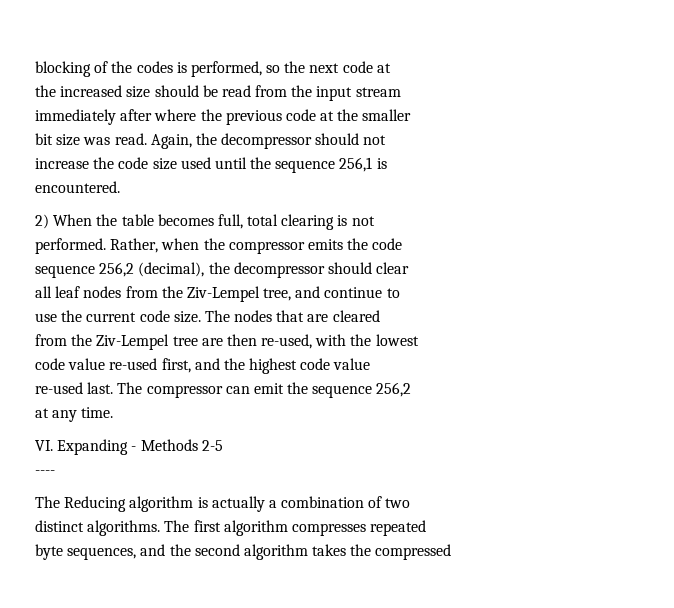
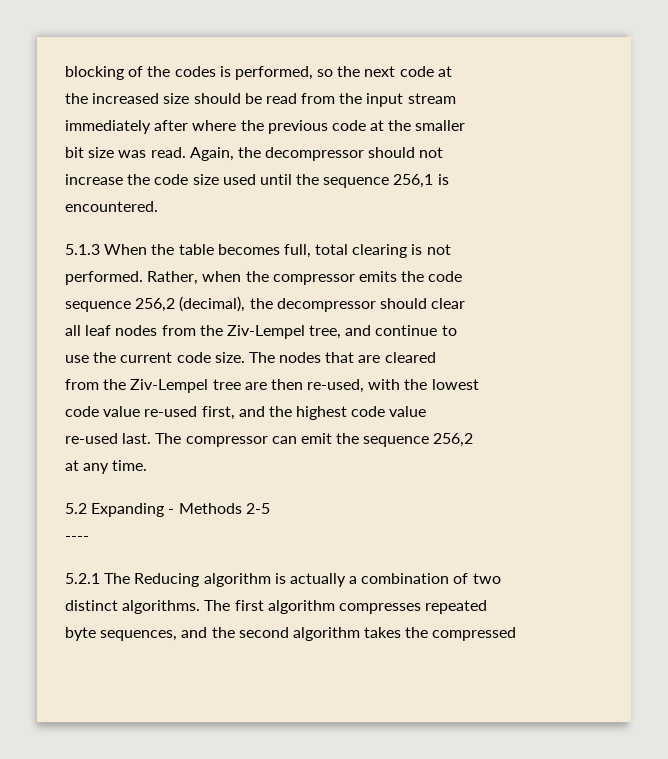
- 2) When the table becomes full, total clearing is not
+ 5.1.3 When the table becomes full, total clearing is not
- VI. Expanding - Methods 2-5
+ 5.2 Expanding - Methods 2-5
- The Reducing algorithm is actually a combination of two
+ 5.2.1 The Reducing algorithm is actually a combination of two

